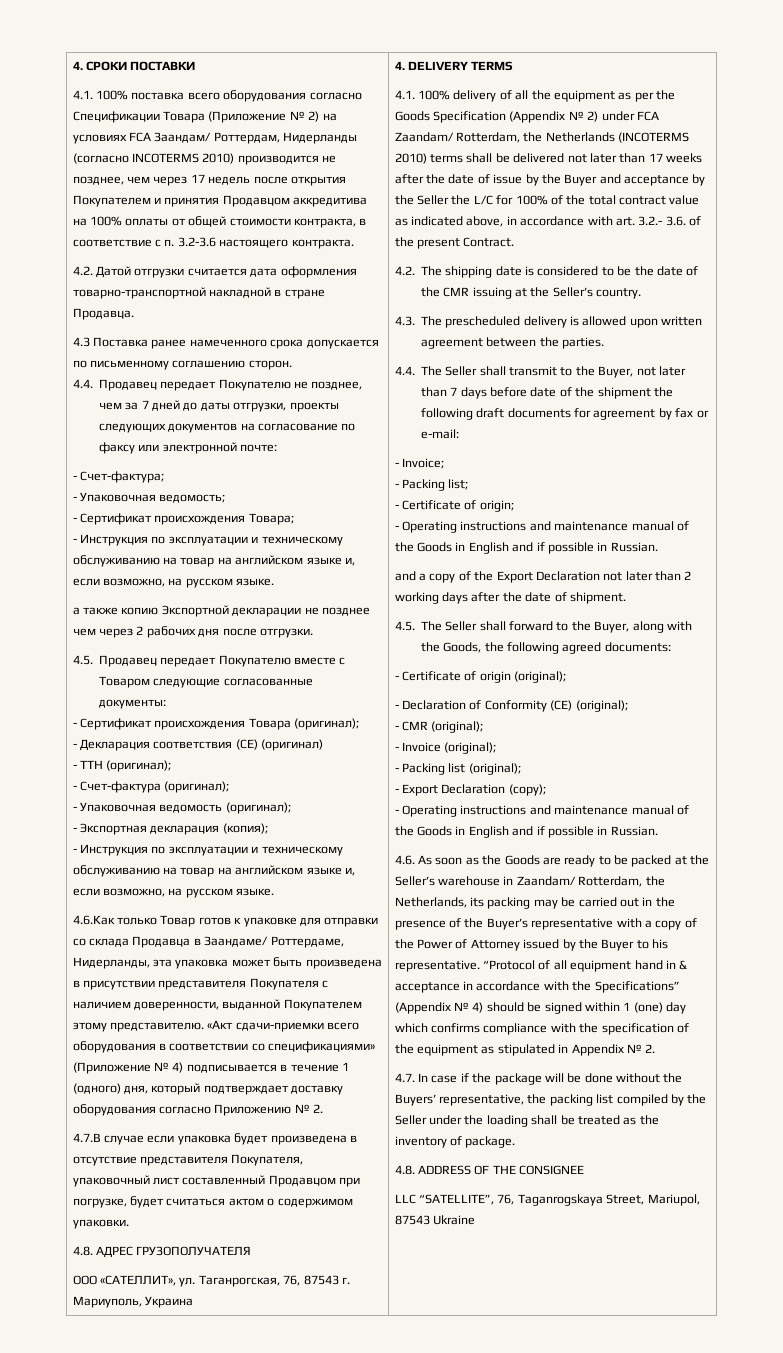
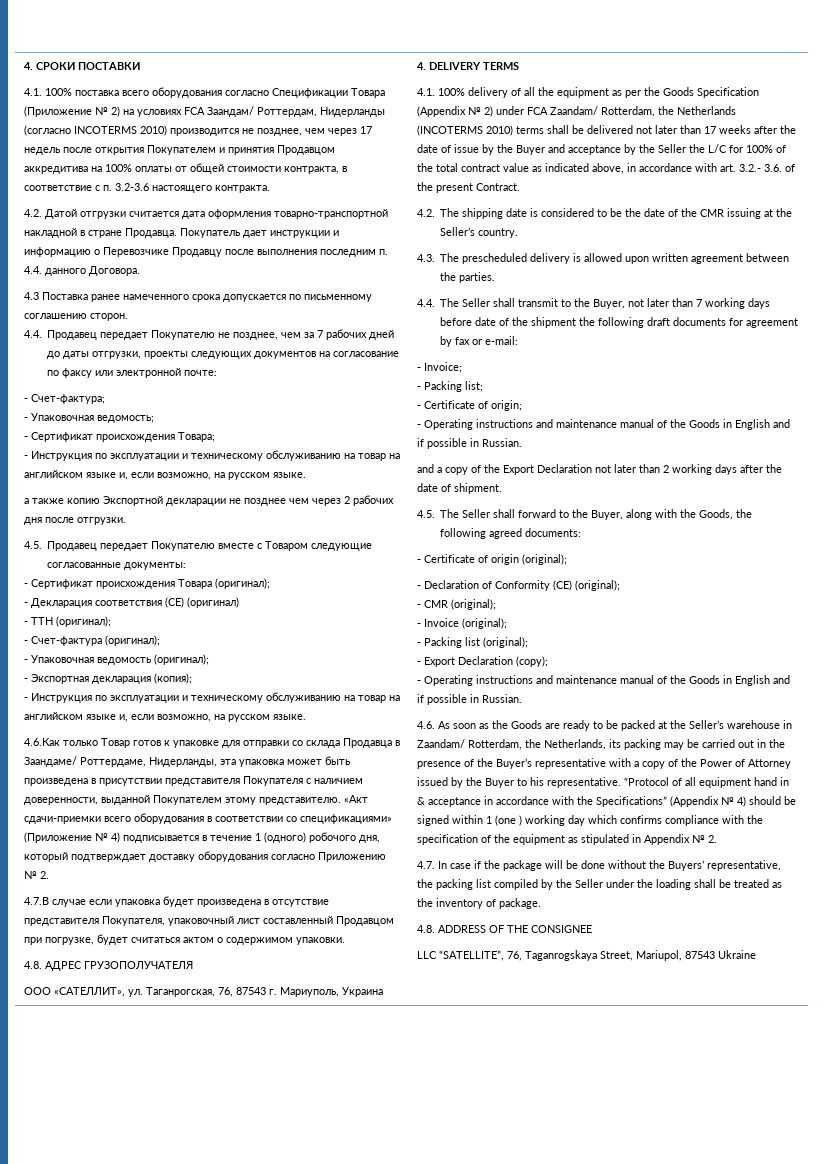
+ Покупатель дает инструкции и информацию о Перевозчике Продавцу после выполнения последним п. 4.4. данного Договора.
- 4.4. Продавец передает Покупателю не позднее, чем за 7 дней до даты отгрузки, проекты следующих документов на согласование по факсу или электронной почте:
+ 4.4. Продавец передает Покупателю не позднее, чем за 7 рабочих дней до даты отгрузки, проекты следующих документов на согласование по факсу или электронной почте:
- «Акт сдачи-приемки всего оборудования в соответствии со спецификациями» (Приложение № 4) подписывается в течение 1 (одного) дня, который подтверждает доставку оборудования согласно Приложению № 2.
+ «Акт сдачи-приемки всего оборудования в соответствии со спецификациями» (Приложение № 4) подписывается в течение 1 (одного) робочого дня, который подтверждает доставку оборудования согласно Приложению № 2.
- 4.4. The Seller shall transmit to the Buyer, not later than 7 days before date of the shipment the following draft documents for agreement by fax or e-mail:
+ 4.4. The Seller shall transmit to the Buyer, not later than 7 working days before date of the shipment the following draft documents for agreement by fax or e-mail:
- “Protocol of all equipment hand in & acceptance in accordance with the Specifications” (Appendix № 4) should be signed within 1 (one) day which confirms compliance with the specification of the equipment as stipulated in Аppendix № 2.
+ “Protocol of all equipment hand in & acceptance in accordance with the Specifications” (Appendix № 4) should be signed within 1 (one ) working day which confirms compliance with the specification of the equipment as stipulated in Аppendix № 2.

